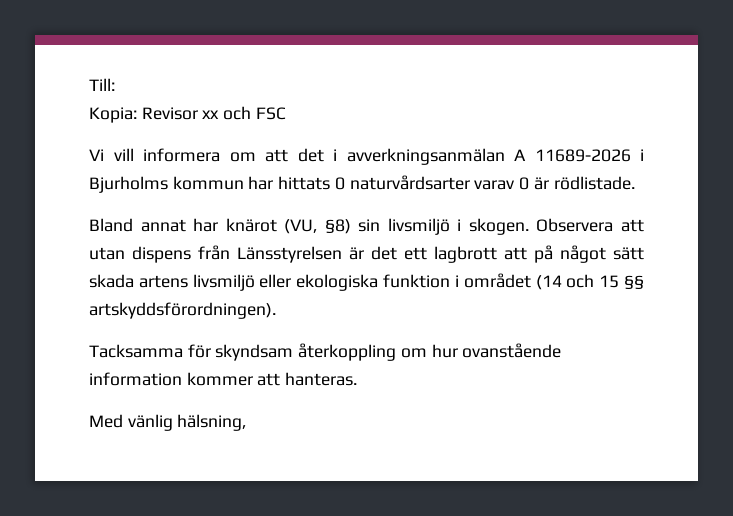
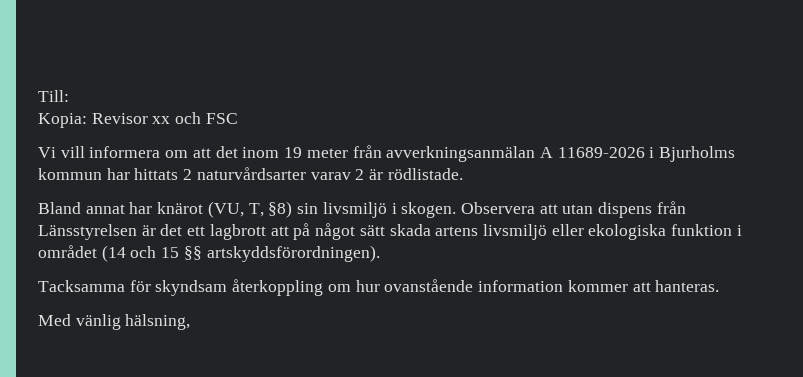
- Vi vill informera om att det i avverkningsanmälan A 11689-2026 i Bjurholms kommun har hittats 0 naturvårdsarter varav 0 är rödlistade.
+ Vi vill informera om att det inom 19 meter från avverkningsanmälan A 11689-2026 i Bjurholms kommun har hittats 2 naturvårdsarter varav 2 är rödlistade.
- Bland annat har knärot (VU, §8) sin livsmiljö i skogen.
+ Bland annat har knärot (VU, T, §8) sin livsmiljö i skogen.

